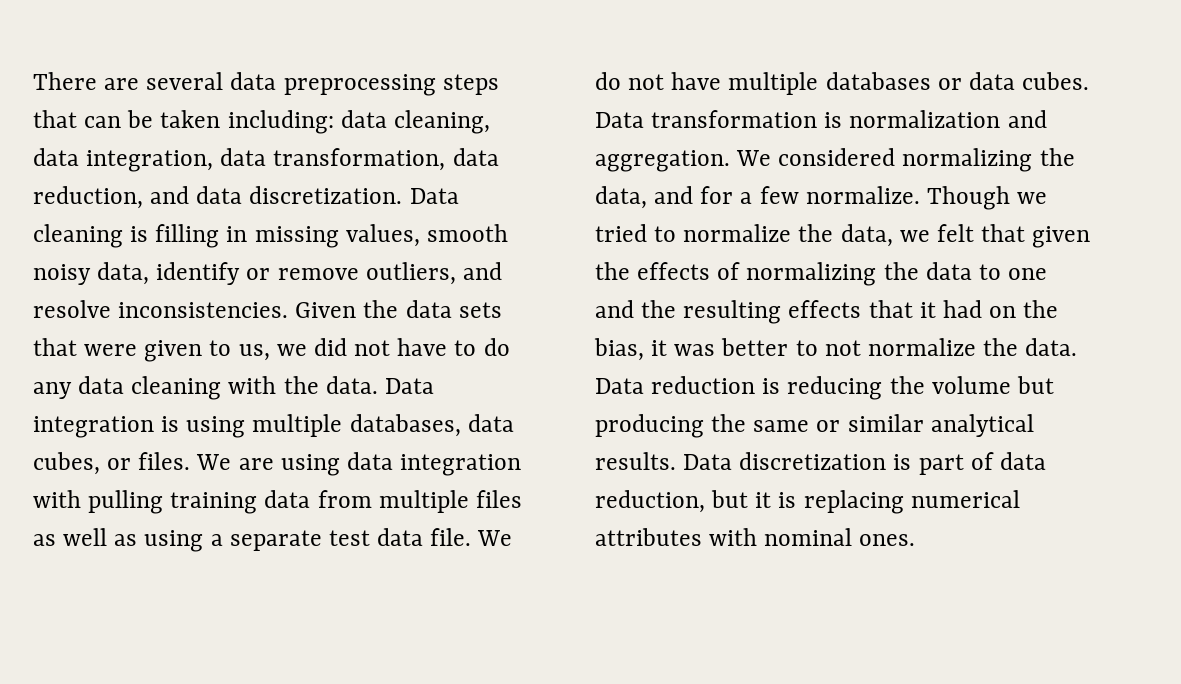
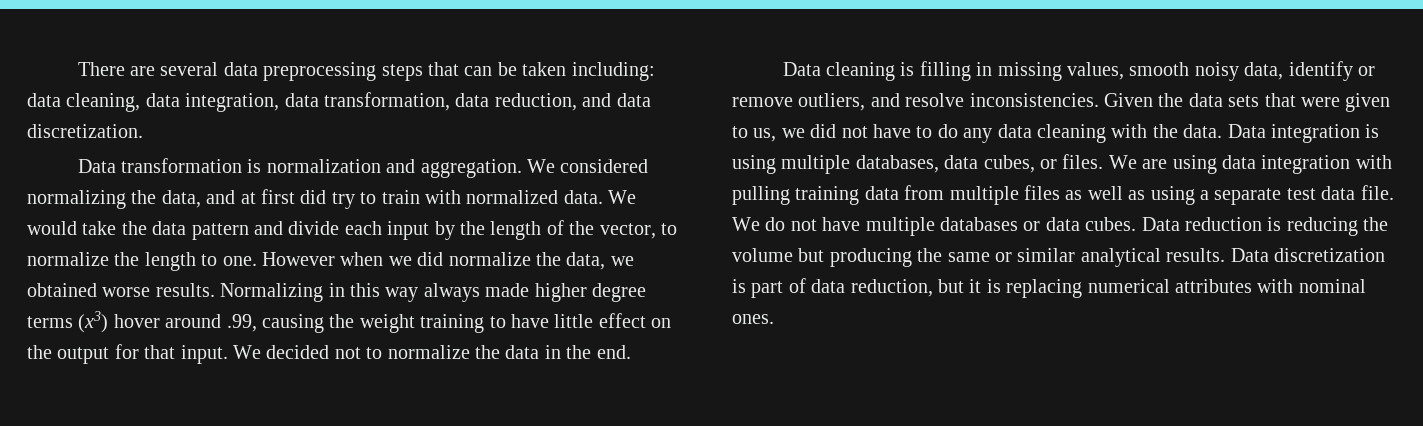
- There are several data preprocessing steps that can be taken including: data cleaning, data integration, data transformation, data reduction, and data discretization. Data cleaning is filling in missing values, smooth noisy data, identify or remove outliers, and resolve inconsistencies.
+ There are several data preprocessing steps that can be taken including: data cleaning, data integration, data transformation, data reduction, and data discretization.
+ Data transformation is normalization and aggregation. We considered normalizing the data, and at first did try to train with normalized data. We would take the data pattern and divide each input by the length of the vector, to normalize the length to one. However when we did normalize the data, we obtained worse results. Normalizing in this way always made higher degree terms (x3) hover around .99, causing the weight training to have little effect on the output for that input. We decided not to normalize the data in the end.
+ Data cleaning is filling in missing values, smooth noisy data, identify or remove outliers, and resolve inconsistencies.
- Data transformation is normalization and aggregation. We considered normalizing the data, and for a few normalize. Though we tried to normalize the data, we felt that given the effects of normalizing the data to one and the resulting effects that it had on the bias, it was better to not normalize the data. Data reduction is reducing the volume but producing the same or similar analytical results.
+ Data reduction is reducing the volume but producing the same or similar analytical results.

